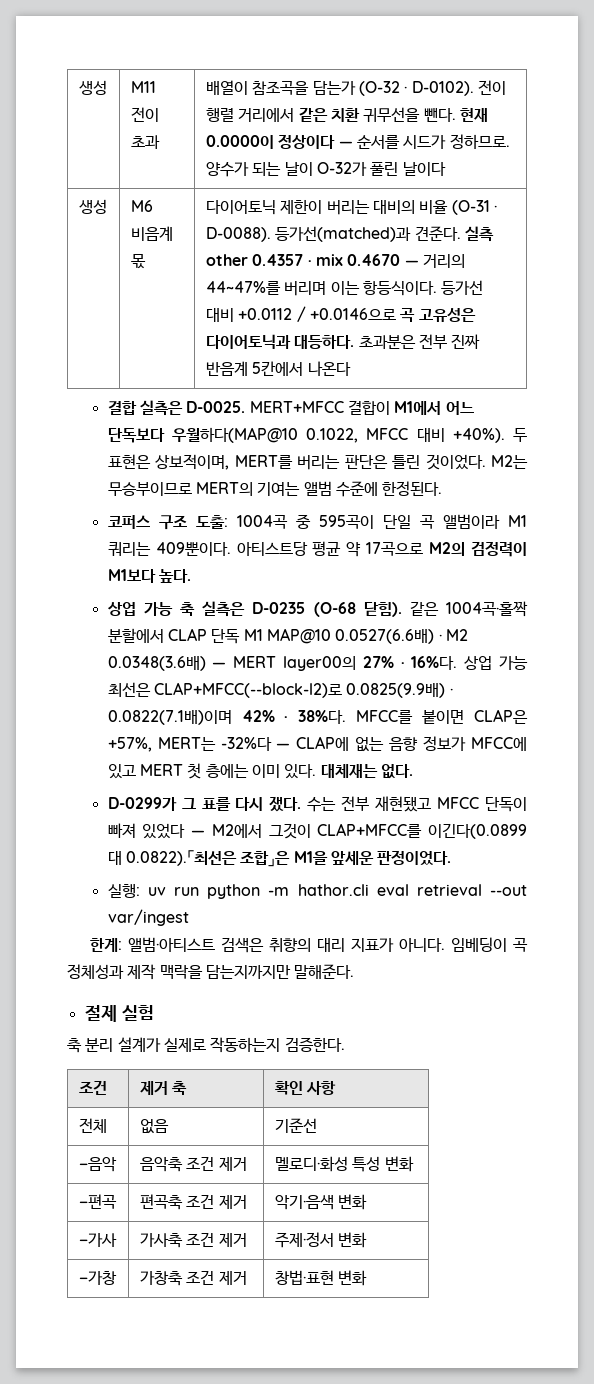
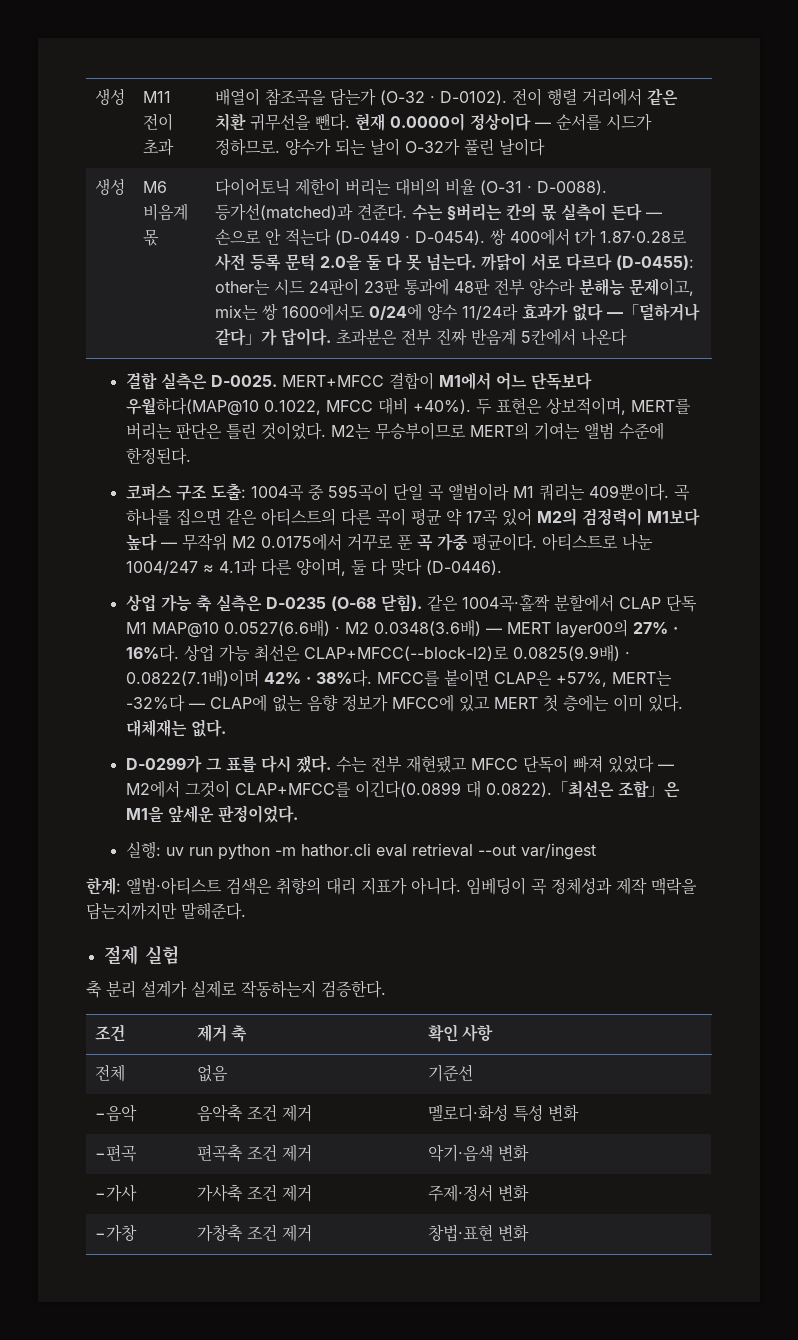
- 실측 other 0.4357 · mix 0.4670 — 거리의 44~47%를 버리며 이는 항등식이다. 등가선 대비 +0.0112 / +0.0146으로 곡 고유성은 다이어토닉과 대등하다.
+ 수는 §버리는 칸의 몫 실측이 든다 — 손으로 안 적는다 (D-0449 · D-0454). 쌍 400에서 t가 1.87·0.28로 사전 등록 문턱 2.0을 둘 다 못 넘는다. 까닭이 서로 다르다 (D-0455): other는 시드 24판이 23판 통과에 48판 전부 양수라 분해능 문제이고, mix는 쌍 1600에서도 0/24에 양수 11/24라 효과가 없다 —「덜하거나 같다」가 답이다.
- 아티스트당 평균 약 17곡으로 M2의 검정력이 M1보다 높다.
+ 곡 하나를 집으면 같은 아티스트의 다른 곡이 평균 약 17곡 있어 M2의 검정력이 M1보다 높다 — 무작위 M2 0.0175에서 거꾸로 푼 곡 가중 평균이다. 아티스트로 나눈 1004/247 ≈ 4.1과 다른 양이며, 둘 다 맞다 (D-0446).

